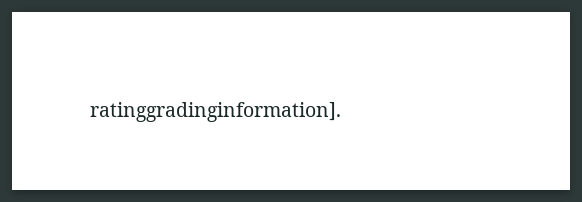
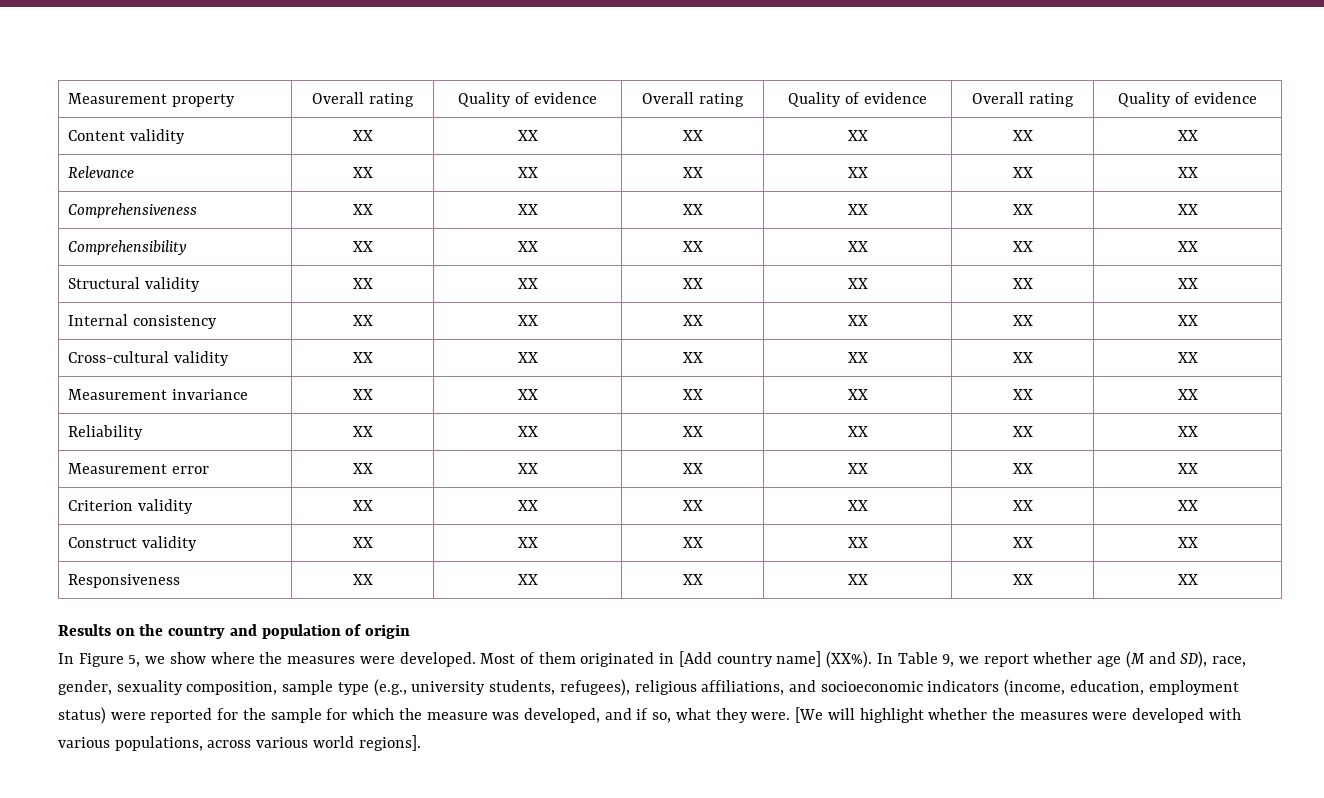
- ratinggradinginformation].
+ Measurement property | Overall rating | Quality of evidence | Overall rating | Quality of evidence | Overall rating | Quality of evidence
+ Content validity | XX | XX | XX | XX | XX | XX
+ Relevance | XX | XX | XX | XX | XX | XX
+ Comprehensiveness | XX | XX | XX | XX | XX | XX
+ Comprehensibility | XX | XX | XX | XX | XX | XX
+ Structural validity | XX | XX | XX | XX | XX | XX
+ Internal consistency | XX | XX | XX | XX | XX | XX
+ Cross-cultural validity | XX | XX | XX | XX | XX | XX
+ Measurement invariance | XX | XX | XX | XX | XX | XX
+ Reliability | XX | XX | XX | XX | XX | XX
+ Measurement error | XX | XX | XX | XX | XX | XX
+ Criterion validity | XX | XX | XX | XX | XX | XX
+ Construct validity | XX | XX | XX | XX | XX | XX
+ Responsiveness | XX | XX | XX | XX | XX | XX
+ Results on the country and population of origin
+ In Figure 5, we show where the measures were developed. Most of them originated in [Add country name] (XX%). In Table 9, we report whether age (M and SD), race, gender, sexuality composition, sample type (e.g., university students, refugees), religious affiliations, and socioeconomic indicators (income, education, employment status) were reported for the sample for which the measure was developed, and if so, what they were. [We will highlight whether the measures were developed with various populations, across various world regions].

